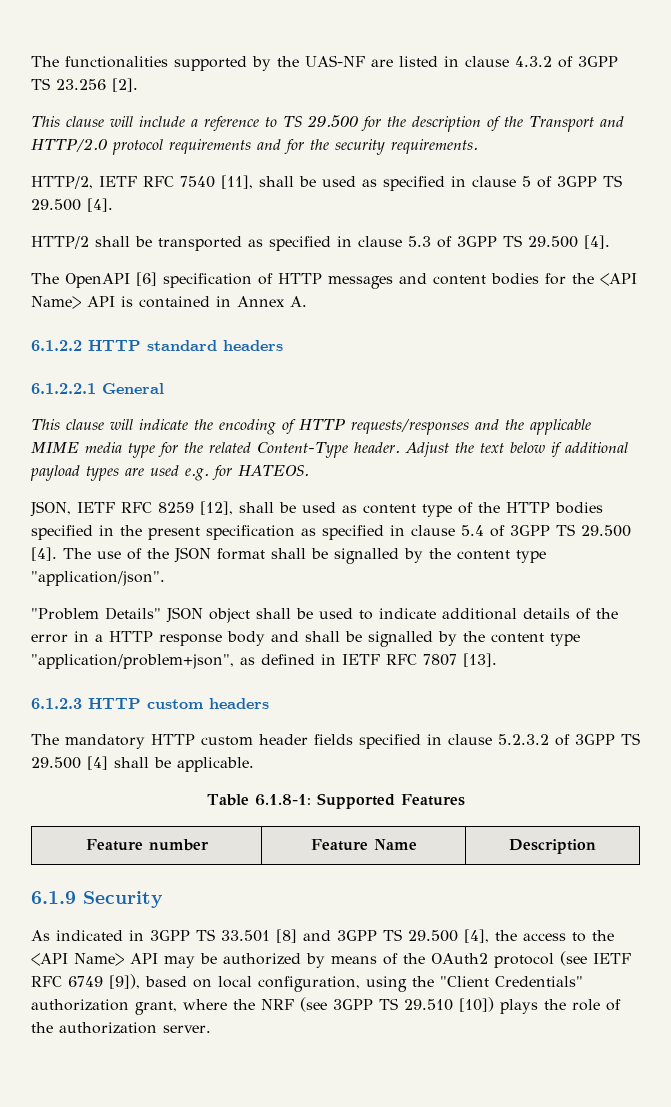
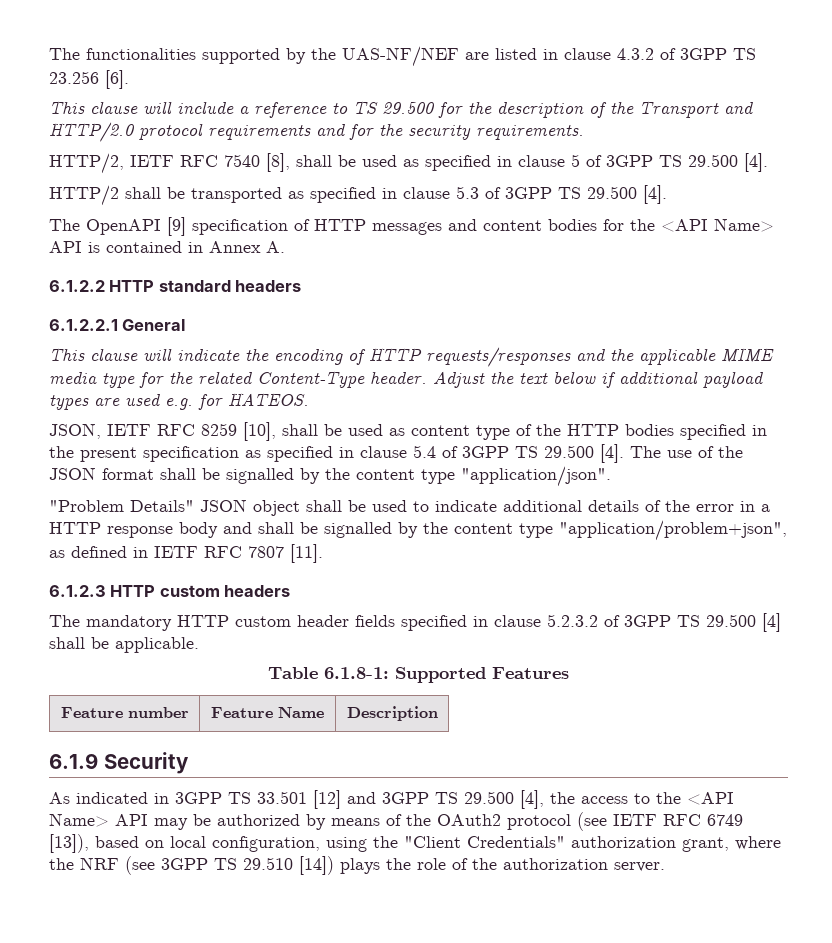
- The functionalities supported by the UAS-NF are listed in clause 4.3.2 of 3GPP TS 23.256 [2].
+ The functionalities supported by the UAS-NF/NEF are listed in clause 4.3.2 of 3GPP TS 23.256 [6].
- HTTP/2, IETF RFC 7540 [11], shall be used as specified in clause 5 of 3GPP TS 29.500 [4].
+ HTTP/2, IETF RFC 7540 [8], shall be used as specified in clause 5 of 3GPP TS 29.500 [4].
- The OpenAPI [6] specification of HTTP messages and content bodies for the <API Name> API is contained in Annex A.
+ The OpenAPI [9] specification of HTTP messages and content bodies for the <API Name> API is contained in Annex A.
- JSON, IETF RFC 8259 [12], shall be used as content type of the HTTP bodies specified in the present specification as specified in clause 5.4 of 3GPP TS 29.500 [4].
+ JSON, IETF RFC 8259 [10], shall be used as content type of the HTTP bodies specified in the present specification as specified in clause 5.4 of 3GPP TS 29.500 [4].
- "Problem Details" JSON object shall be used to indicate additional details of the error in a HTTP response body and shall be signalled by the content type "application/problem+json", as defined in IETF RFC 7807 [13].
+ "Problem Details" JSON object shall be used to indicate additional details of the error in a HTTP response body and shall be signalled by the content type "application/problem+json", as defined in IETF RFC 7807 [11].
- As indicated in 3GPP TS 33.501 [8] and 3GPP TS 29.500 [4], the access to the <API Name> API may be authorized by means of the OAuth2 protocol (see IETF RFC 6749 [9]), based on local configuration, using the "Client Credentials" authorization grant, where the NRF (see 3GPP TS 29.510 [10]) plays the role of the authorization server.
+ As indicated in 3GPP TS 33.501 [12] and 3GPP TS 29.500 [4], the access to the <API Name> API may be authorized by means of the OAuth2 protocol (see IETF RFC 6749 [13]), based on local configuration, using the "Client Credentials" authorization grant, where the NRF (see 3GPP TS 29.510 [14]) plays the role of the authorization server.

